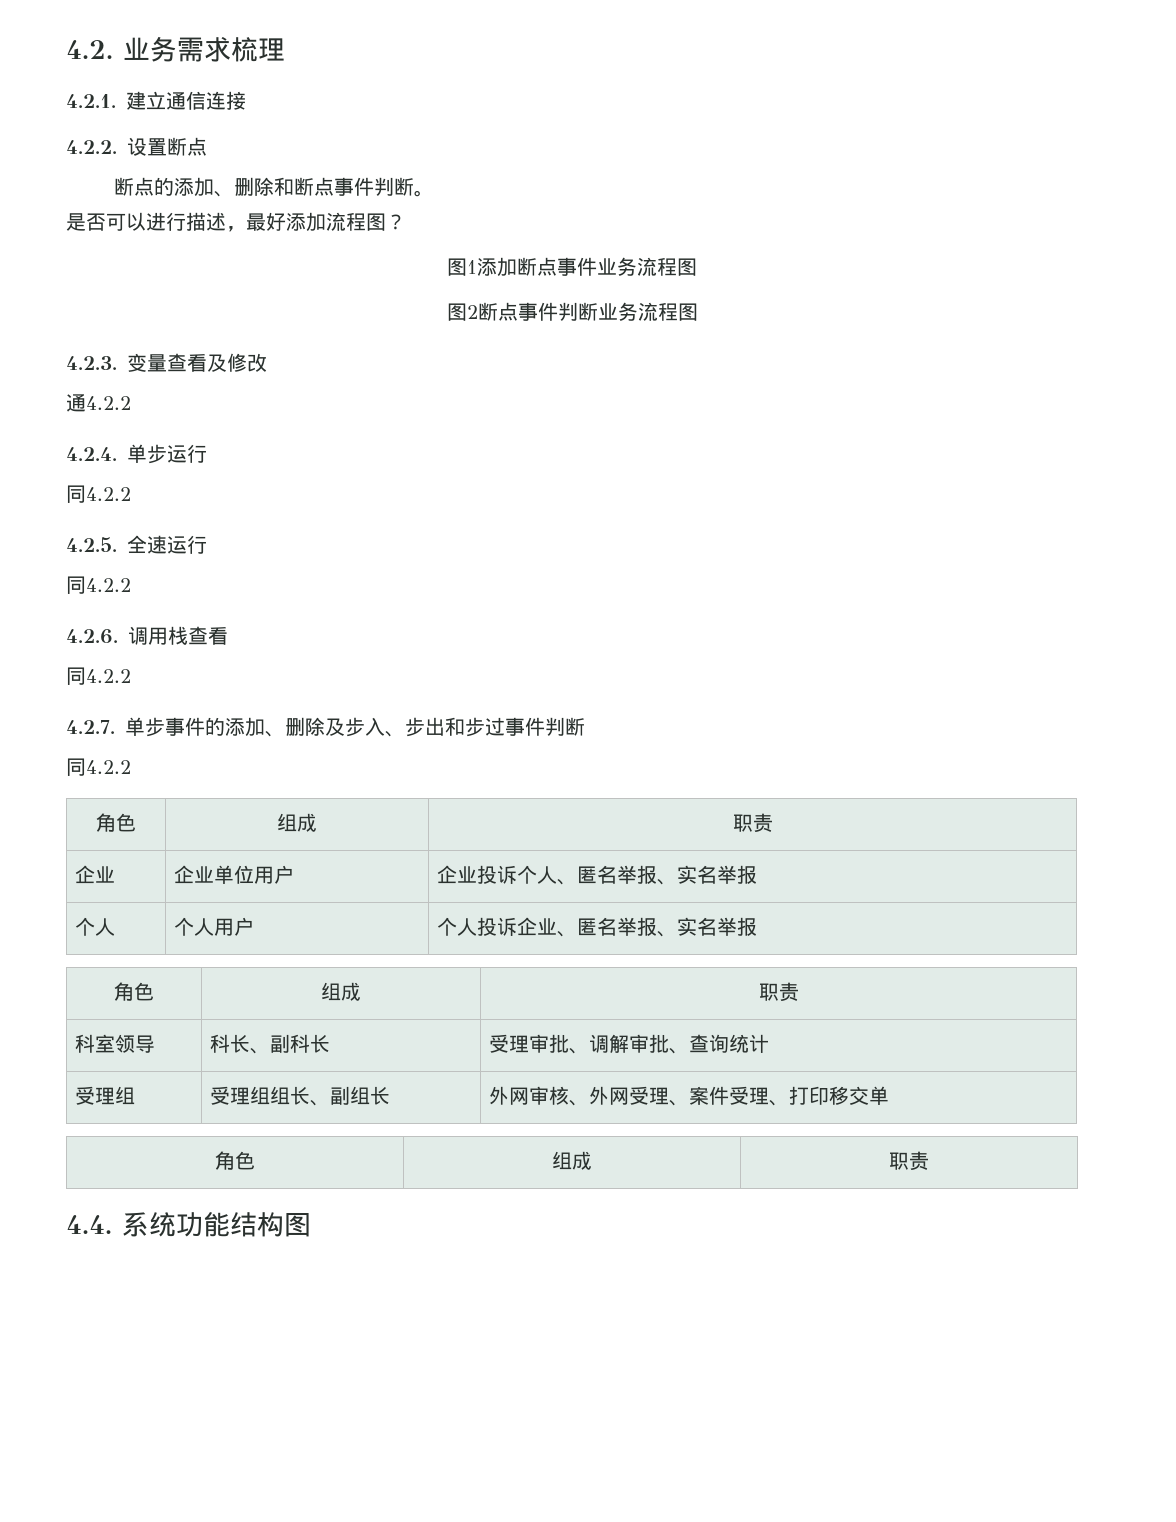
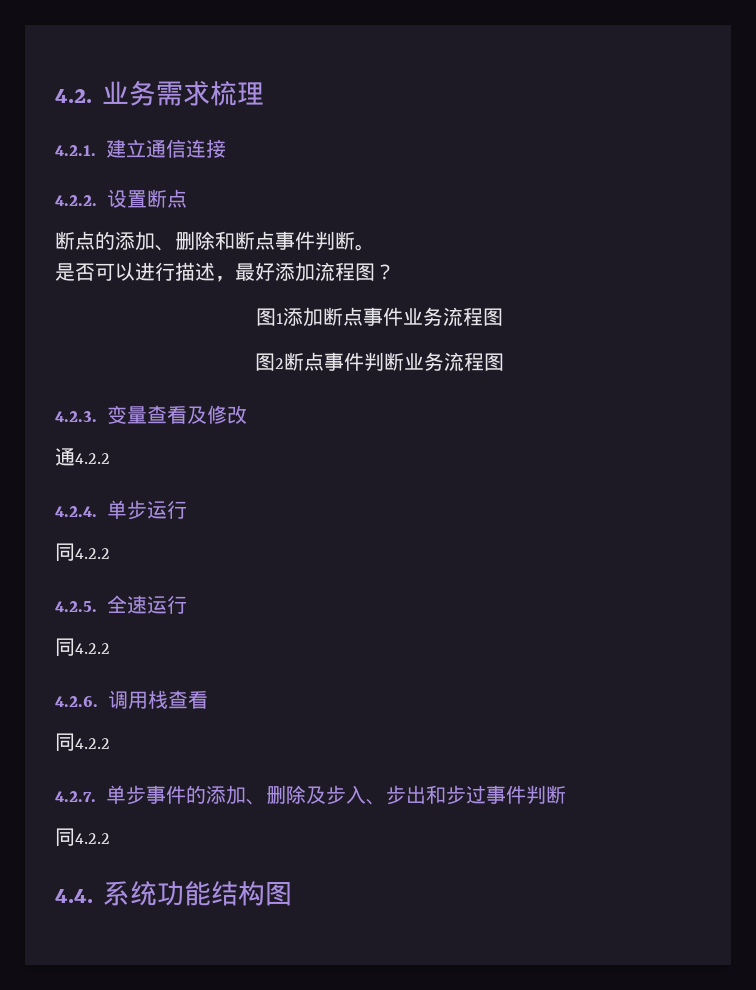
  4.2.7.单步事件的添加、删除及步入、步出和步过事件判断
  同4.2.2
- 角色 | 组成 | 职责
- 企业 | 企业单位用户 | 企业投诉个人、匿名举报、实名举报
- 个人 | 个人用户 | 个人投诉企业、匿名举报、实名举报
- 角色 | 组成 | 职责
- 科室领导 | 科长、副科长 | 受理审批、调解审批、查询统计
- 受理组 | 受理组组长、副组长 | 外网审核、外网受理、案件受理、打印移交单
- 角色 | 组成 | 职责

